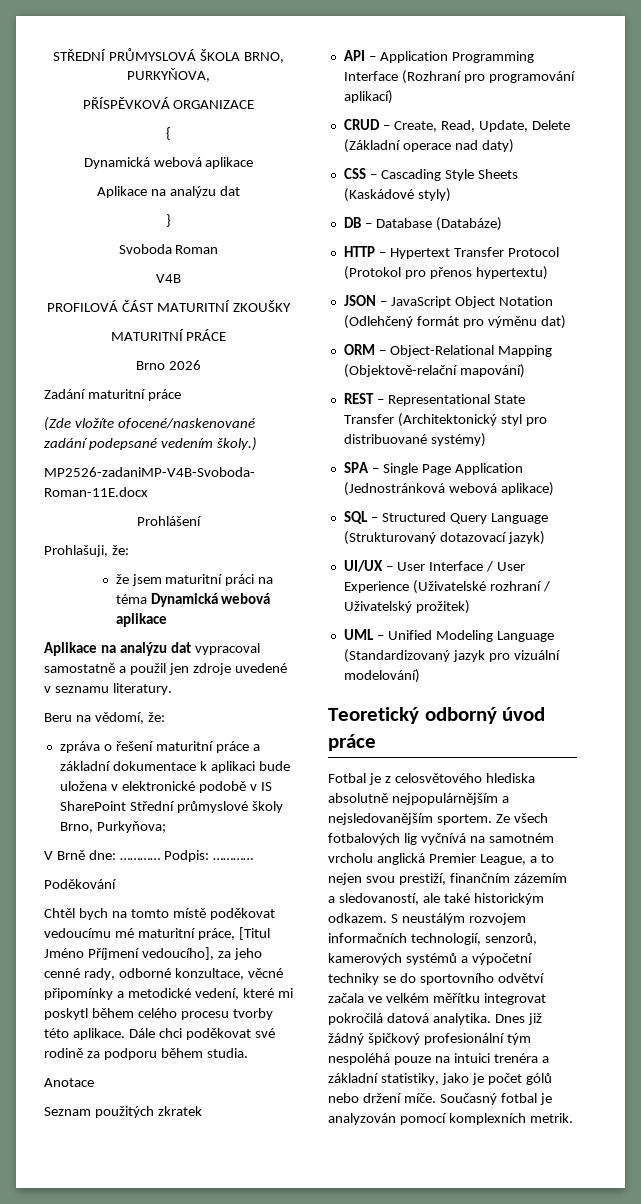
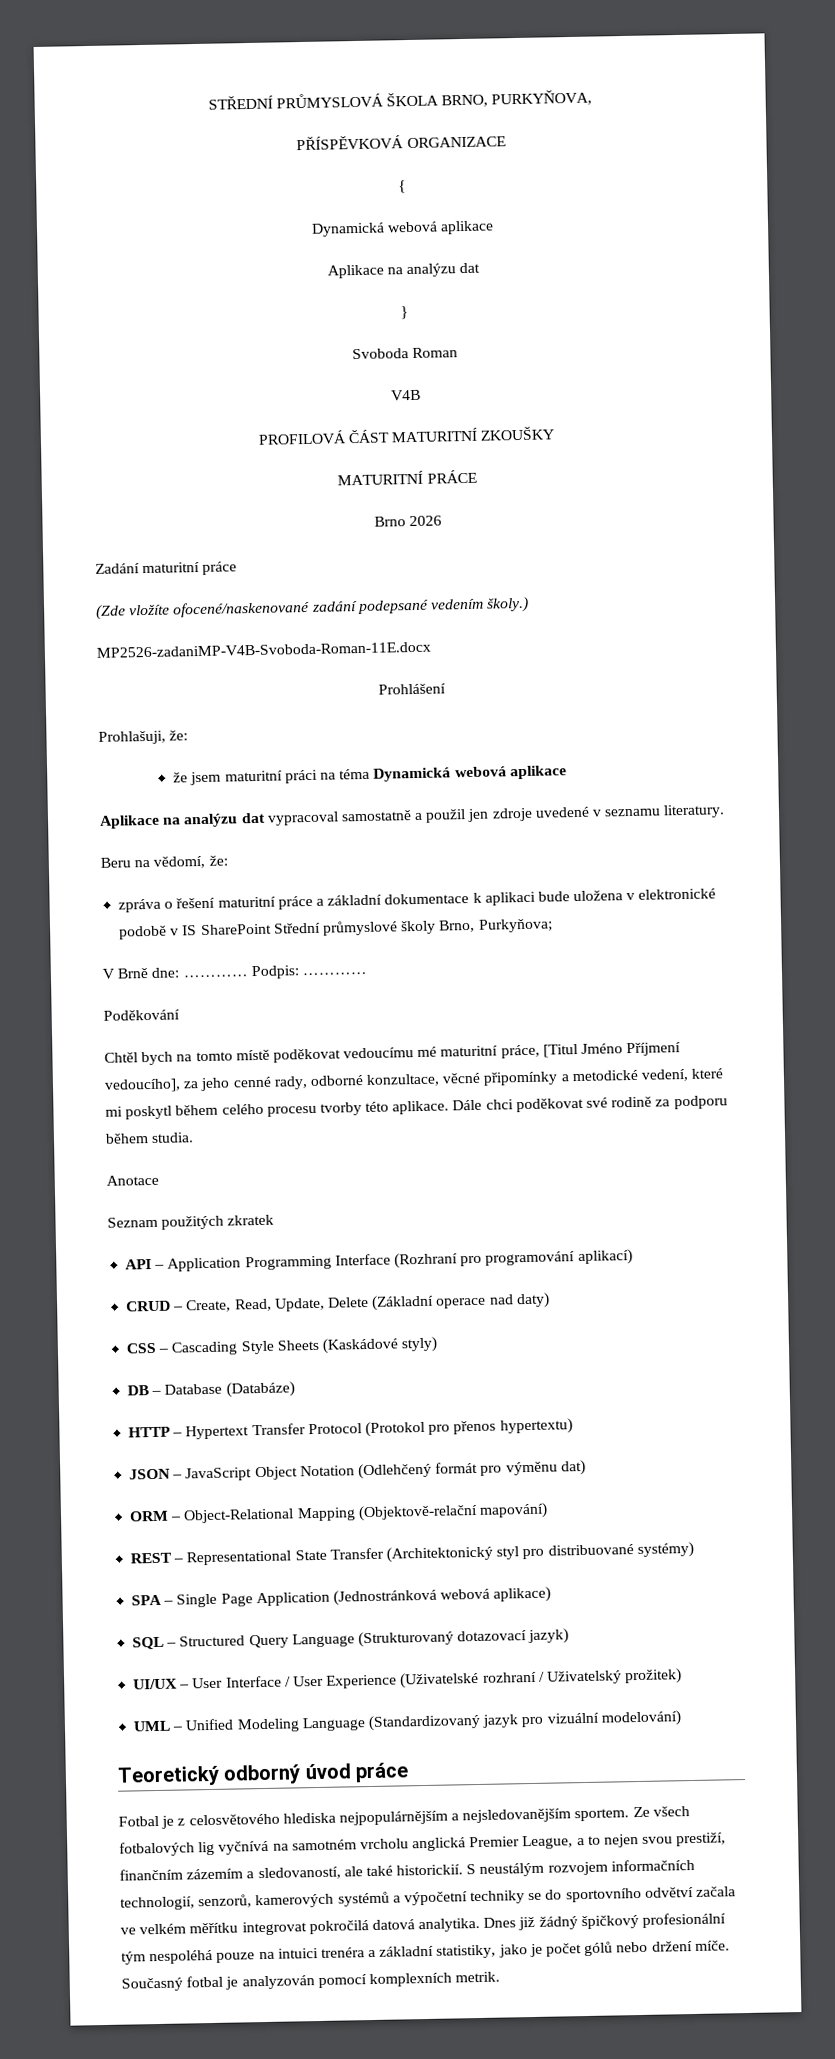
- Fotbal je z celosvětového hlediska absolutně nejpopulárnějším a nejsledovanějším sportem.
+ Fotbal je z celosvětového hlediska nejpopulárnějším a nejsledovanějším sportem.
- Ze všech fotbalových lig vyčnívá na samotném vrcholu anglická Premier League, a to nejen svou prestiží, finančním zázemím a sledovaností, ale také historickým odkazem.
+ Ze všech fotbalových lig vyčnívá na samotném vrcholu anglická Premier League, a to nejen svou prestiží, finančním zázemím a sledovaností, ale také historickií.

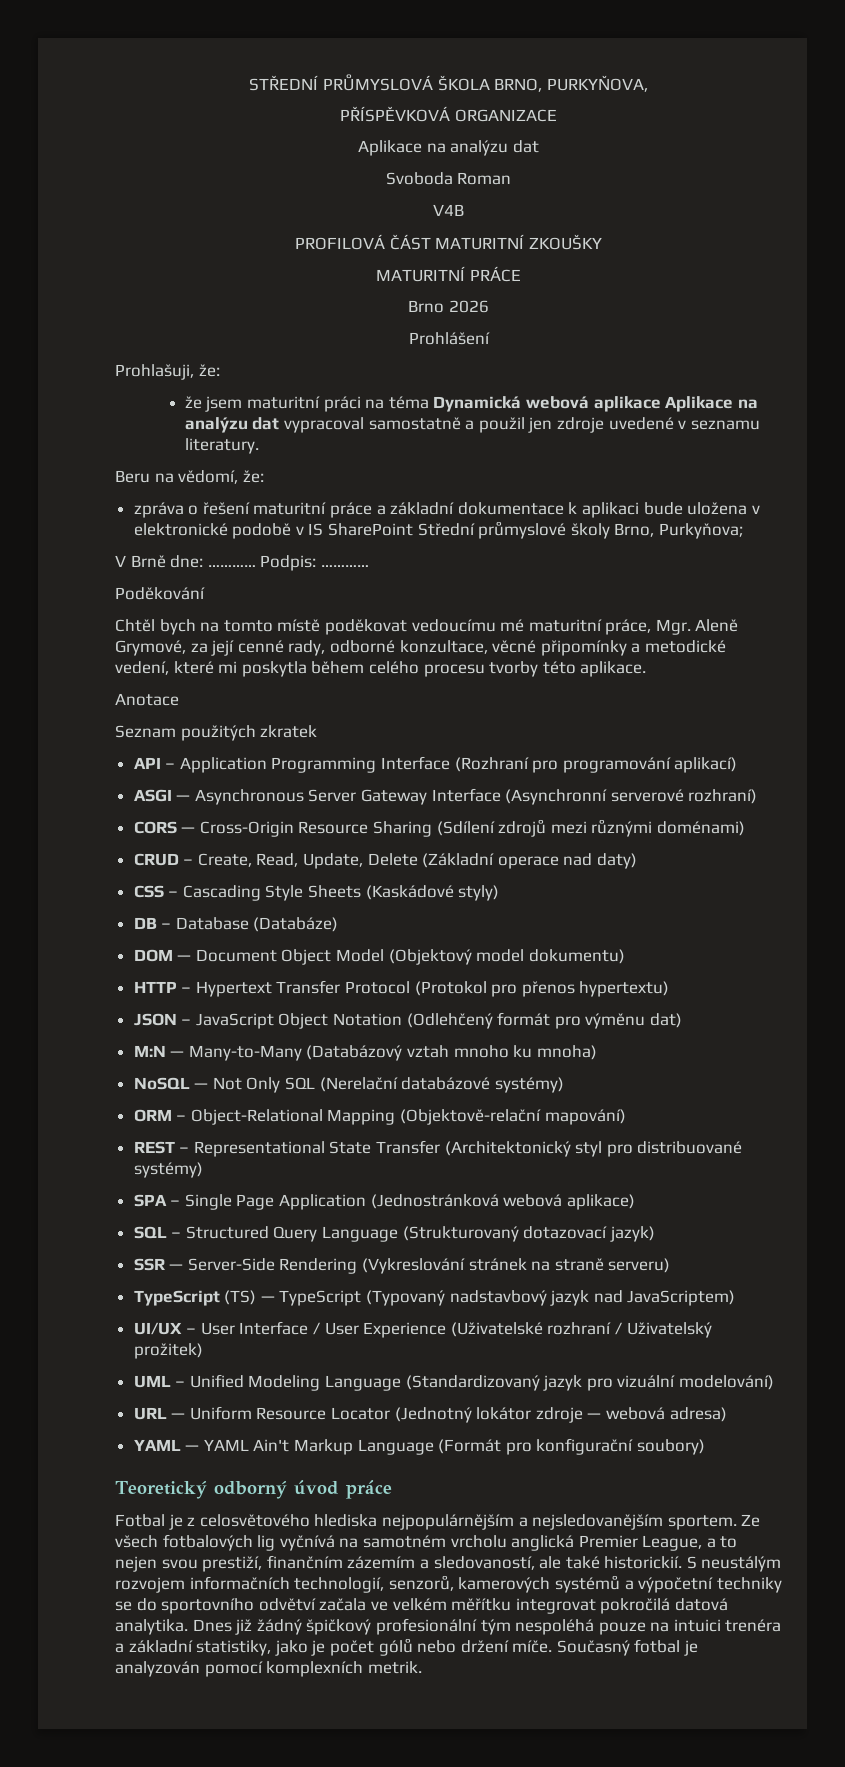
  PŘÍSPĚVKOVÁ ORGANIZACE
- {
- Dynamická webová aplikace
  Aplikace na analýzu dat
- }
- Zadání maturitní práce
- (Zde vložíte ofocené/naskenované zadání podepsané vedením školy.)
- MP2526-zadaniMP-V4B-Svoboda-Roman-11E.docx
- že jsem maturitní práci na téma Dynamická webová aplikace
- Aplikace na analýzu dat vypracoval samostatně a použil jen zdroje uvedené v seznamu literatury.
+ že jsem maturitní práci na téma Dynamická webová aplikace Aplikace na analýzu dat vypracoval samostatně a použil jen zdroje uvedené v seznamu literatury.
- Chtěl bych na tomto místě poděkovat vedoucímu mé maturitní práce, [Titul Jméno Příjmení vedoucího], za jeho cenné rady, odborné konzultace, věcné připomínky a metodické vedení, které mi poskytl během celého procesu tvorby této aplikace. Dále chci poděkovat své rodině za podporu během studia.
+ Chtěl bych na tomto místě poděkovat vedoucímu mé maturitní práce, Mgr. Aleně Grymové, za její cenné rady, odborné konzultace, věcné připomínky a metodické vedení, které mi poskytla během celého procesu tvorby této aplikace.
+ ASGI — Asynchronous Server Gateway Interface (Asynchronní serverové rozhraní)
+ CORS — Cross-Origin Resource Sharing (Sdílení zdrojů mezi různými doménami)
+ DOM — Document Object Model (Objektový model dokumentu)
+ M:N — Many-to-Many (Databázový vztah mnoho ku mnoha)
+ NoSQL — Not Only SQL (Nerelační databázové systémy)
+ SSR — Server-Side Rendering (Vykreslování stránek na straně serveru)
+ TypeScript (TS) — TypeScript (Typovaný nadstavbový jazyk nad JavaScriptem)
+ URL — Uniform Resource Locator (Jednotný lokátor zdroje — webová adresa)
+ YAML — YAML Ain't Markup Language (Formát pro konfigurační soubory)

